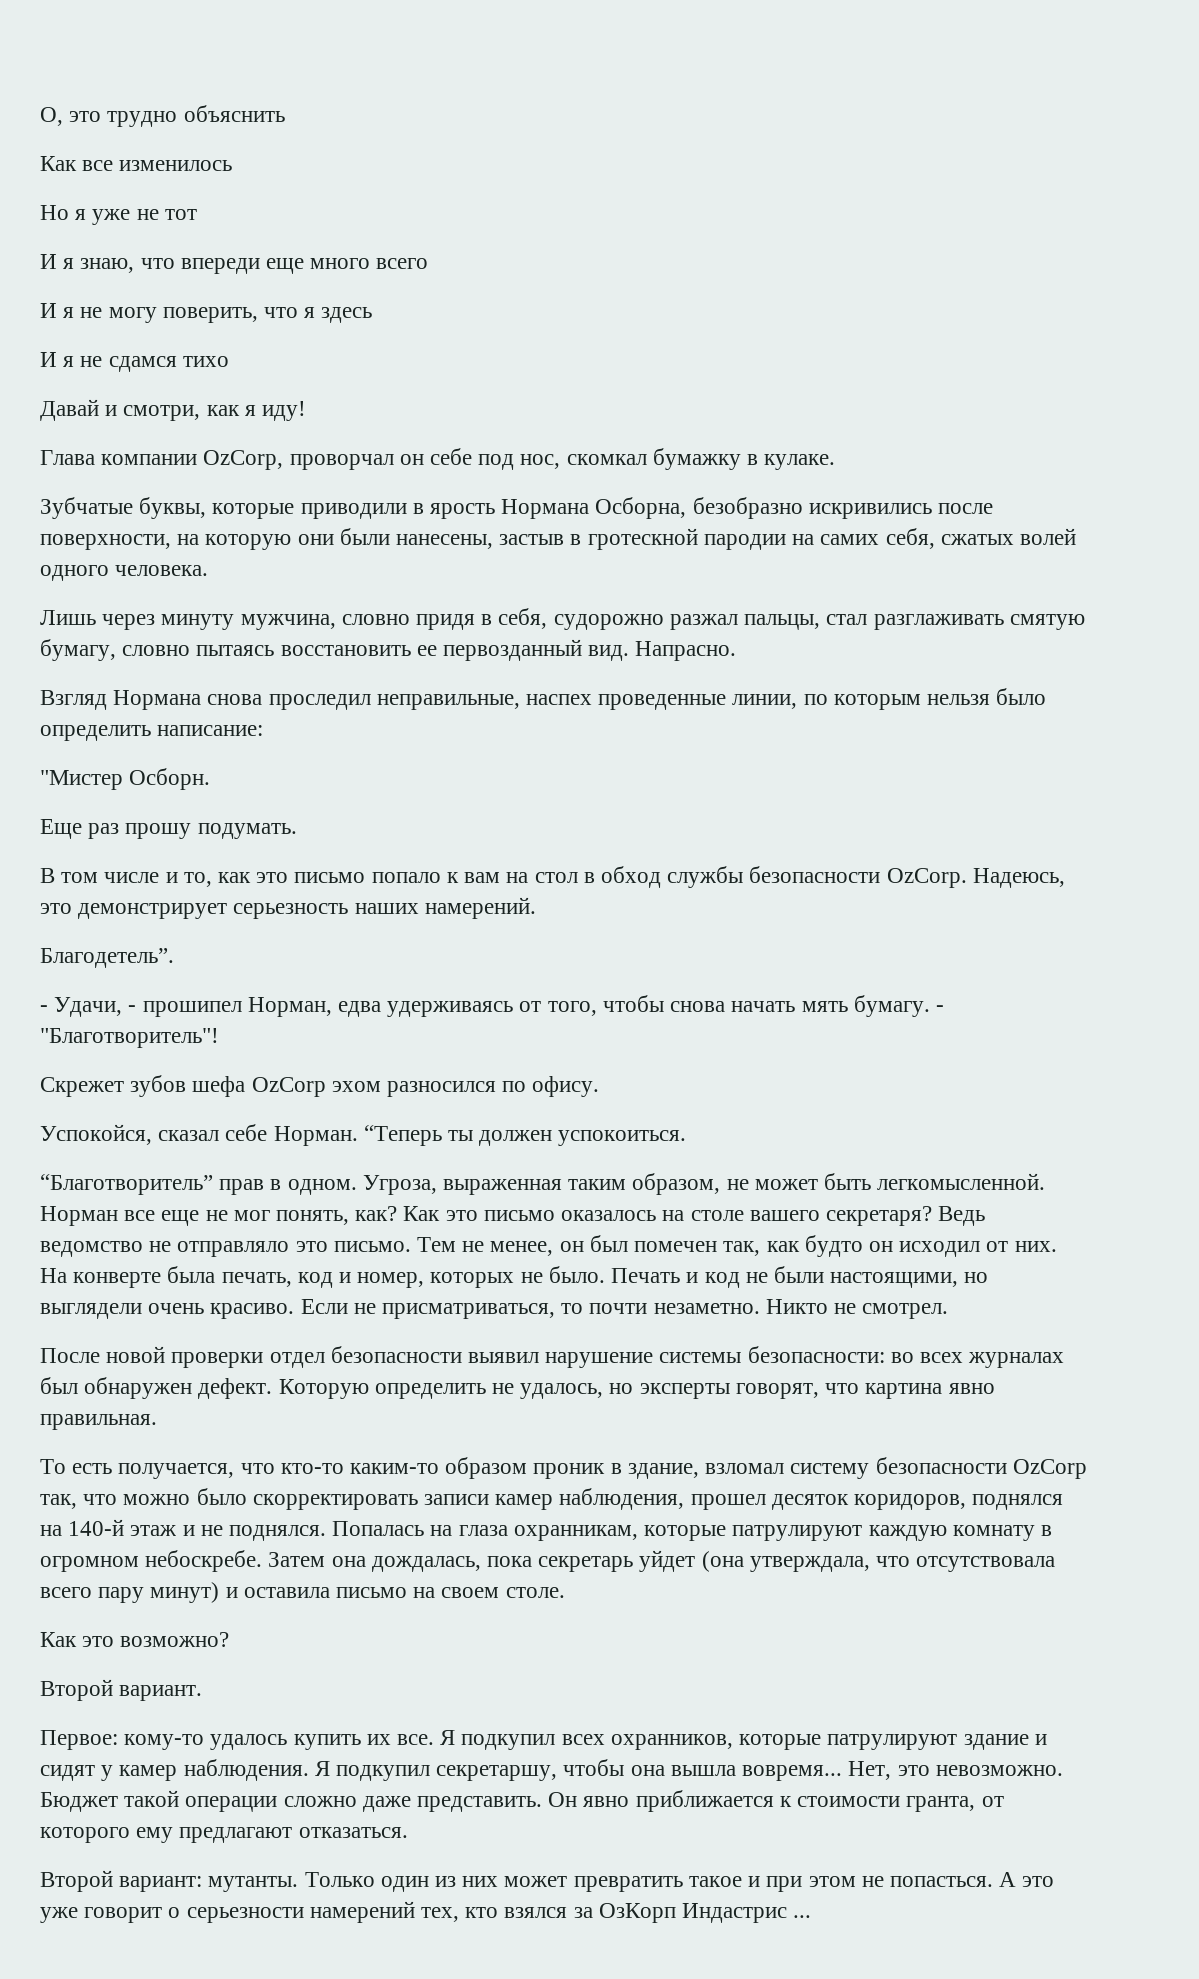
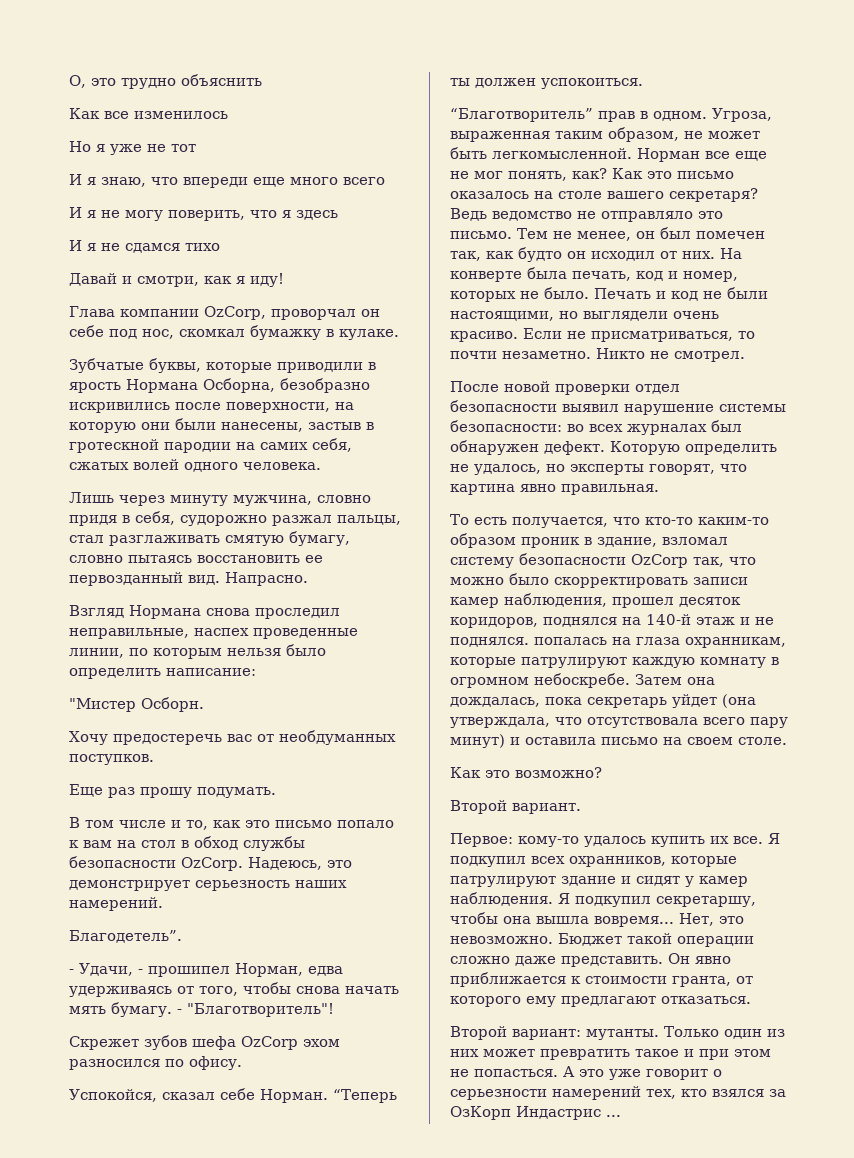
+ Хочу предостеречь вас от необдуманных поступков.
- То есть получается, что кто-то каким-то образом проник в здание, взломал систему безопасности OzCorp так, что можно было скорректировать записи камер наблюдения, прошел десяток коридоров, поднялся на 140-й этаж и не поднялся. Попалась на глаза охранникам, которые патрулируют каждую комнату в огромном небоскребе.
+ То есть получается, что кто-то каким-то образом проник в здание, взломал систему безопасности OzCorp так, что можно было скорректировать записи камер наблюдения, прошел десяток коридоров, поднялся на 140-й этаж и не поднялся. попалась на глаза охранникам, которые патрулируют каждую комнату в огромном небоскребе.

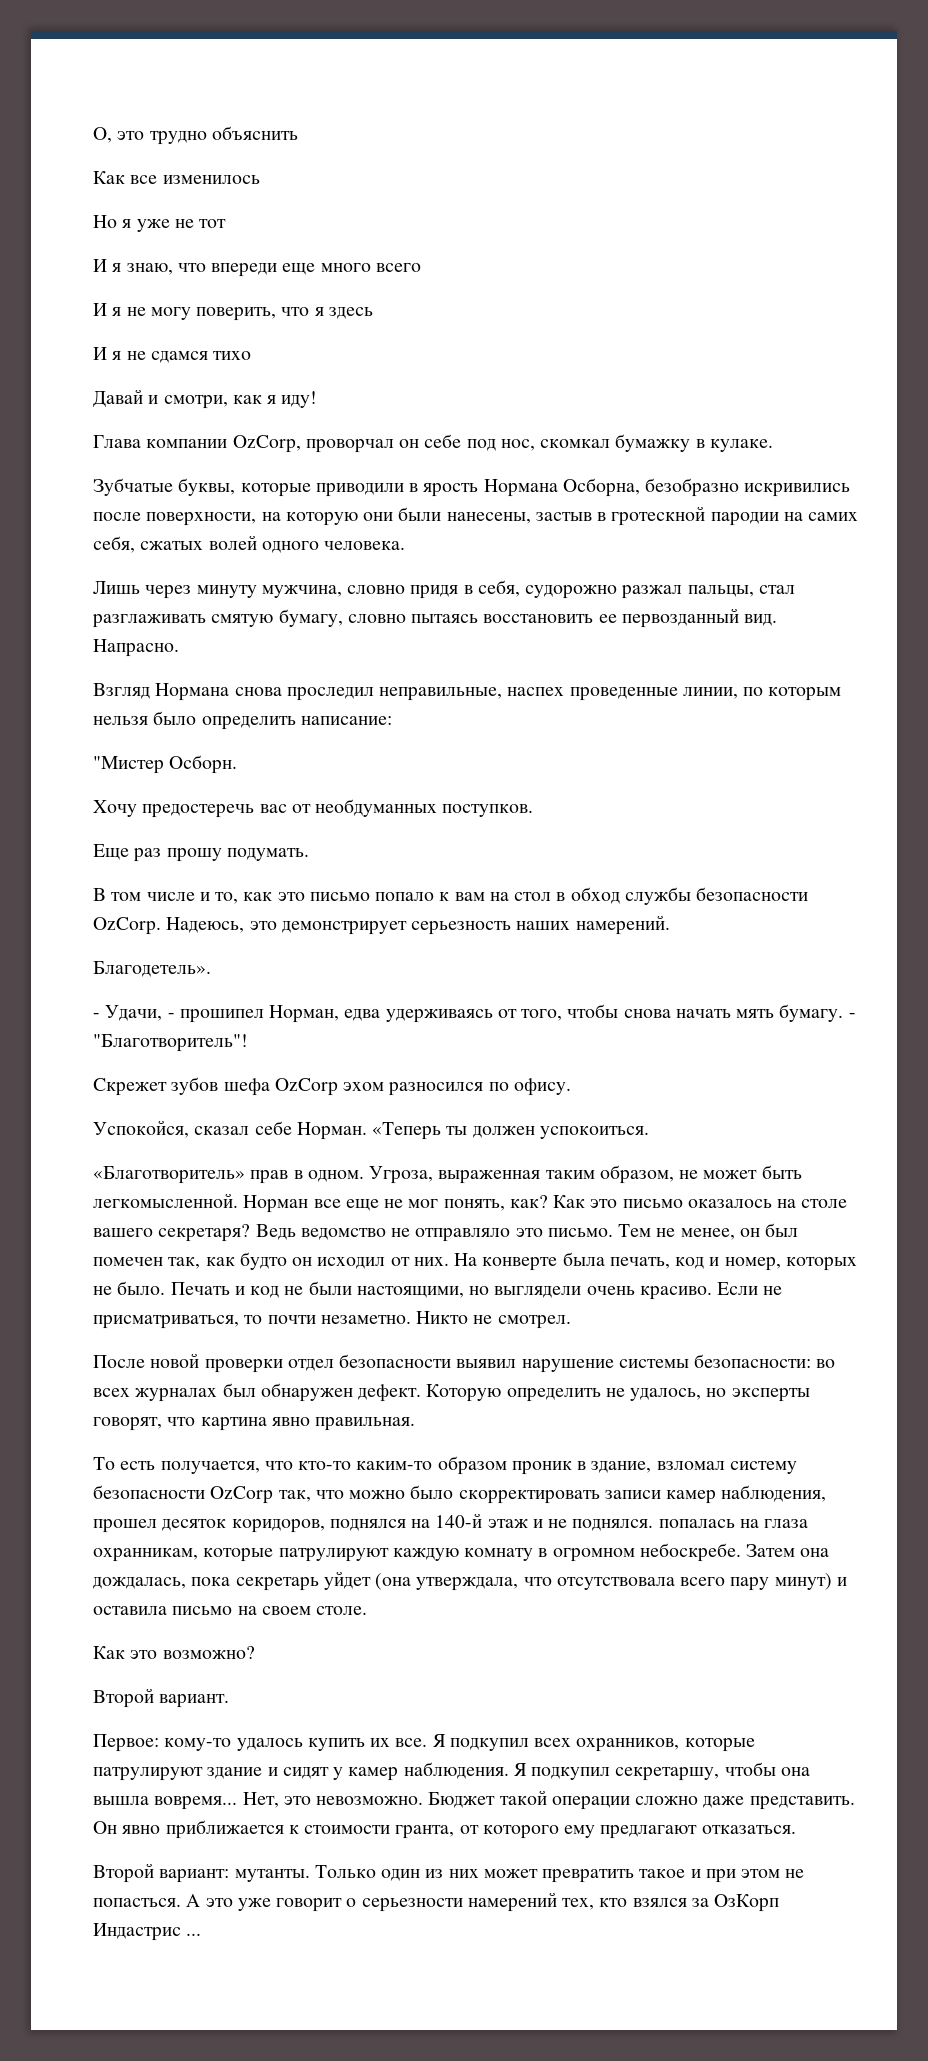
- Благодетель”.
+ Благодетель».
- “Теперь ты должен успокоиться.
+ «Теперь ты должен успокоиться.
- “Благотворитель” прав в одном.
+ «Благотворитель» прав в одном.

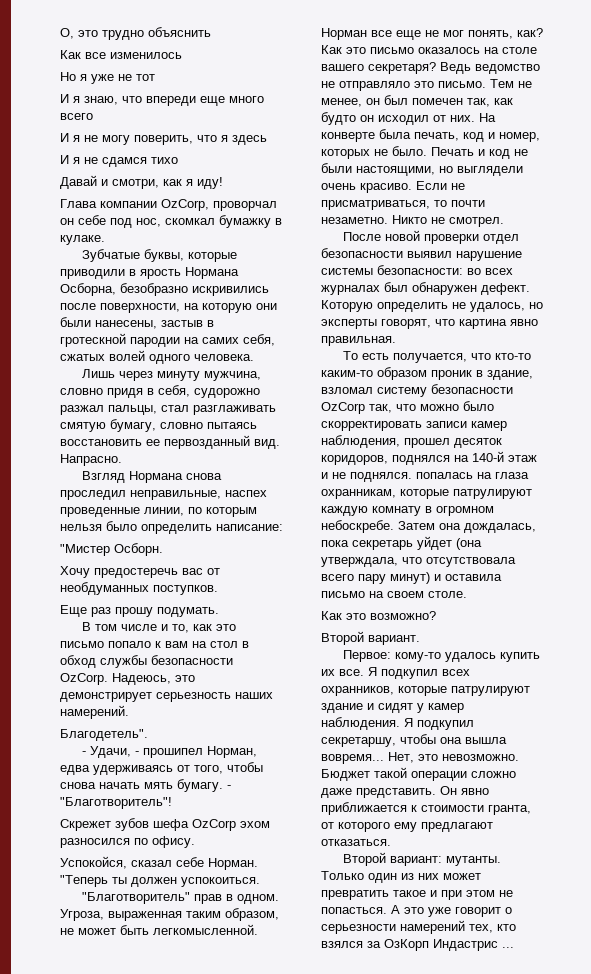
- Благодетель».
+ Благодетель".
- «Теперь ты должен успокоиться.
+ "Теперь ты должен успокоиться.
- «Благотворитель» прав в одном.
+ "Благотворитель" прав в одном.

